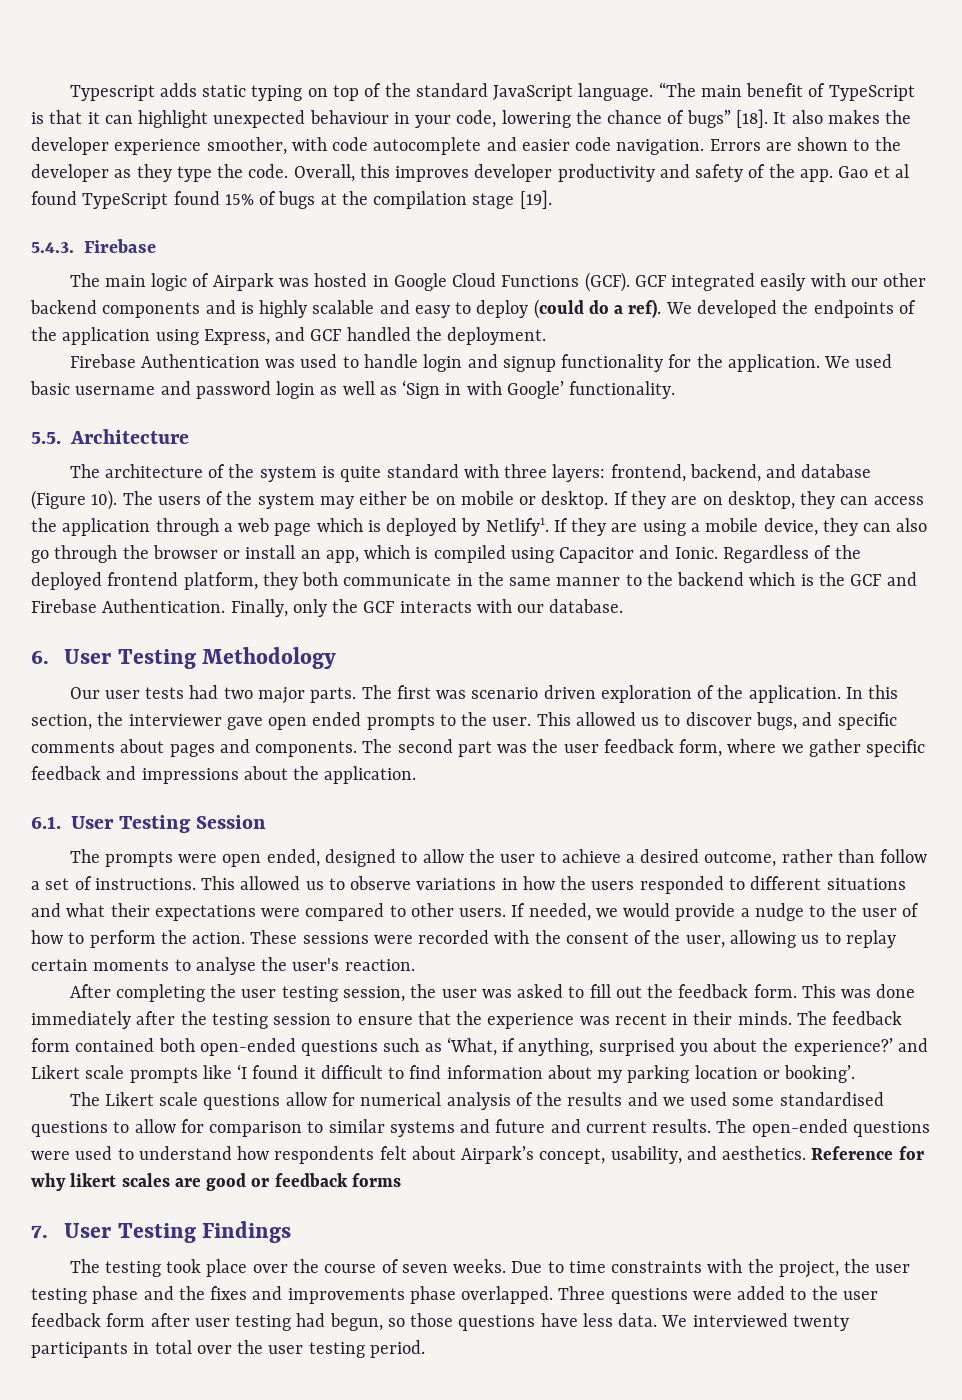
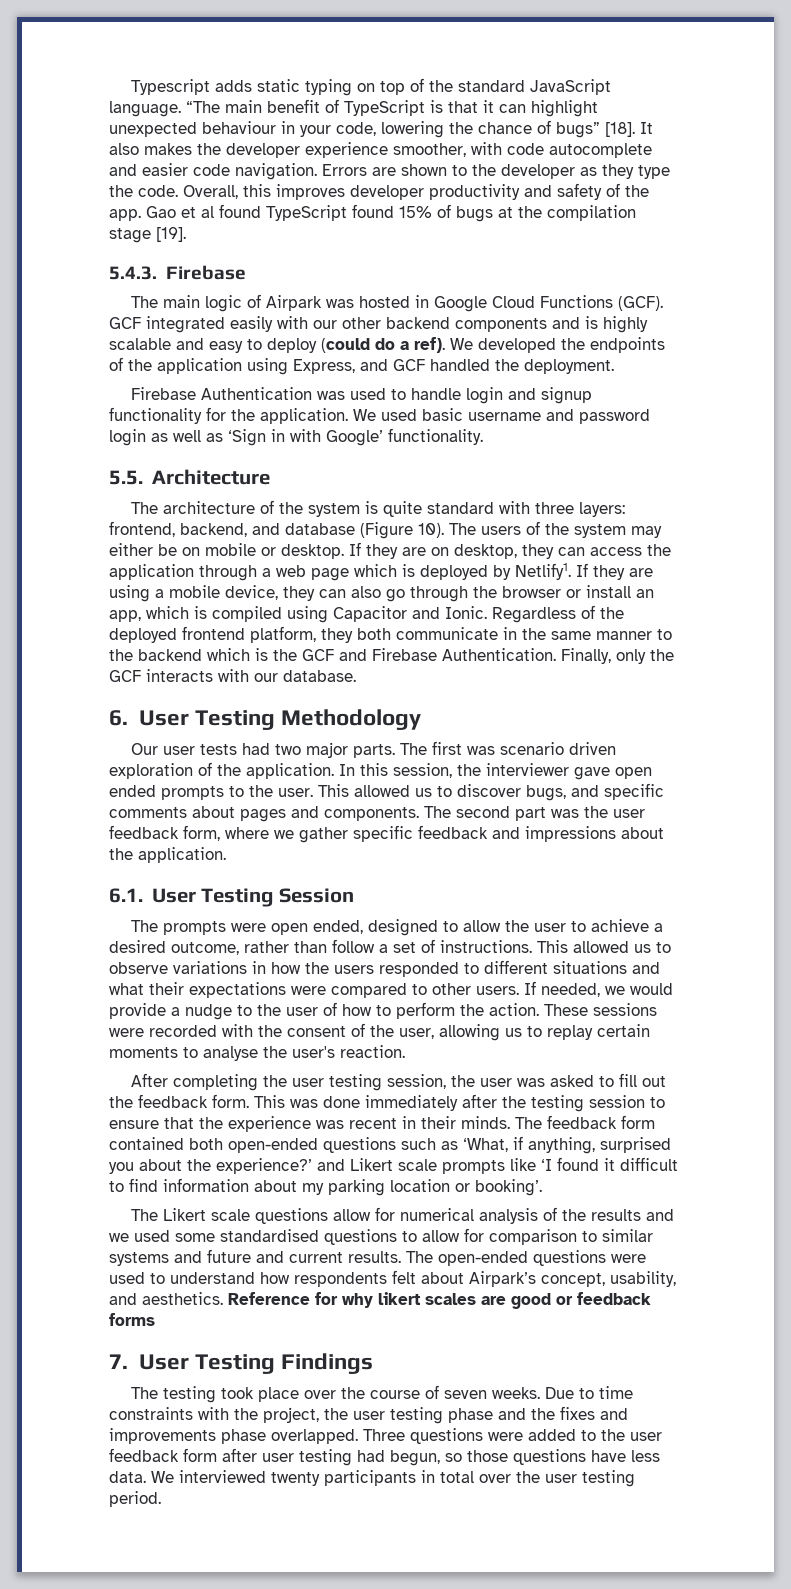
- In this section, the interviewer gave open ended prompts to the user.
+ In this session, the interviewer gave open ended prompts to the user.

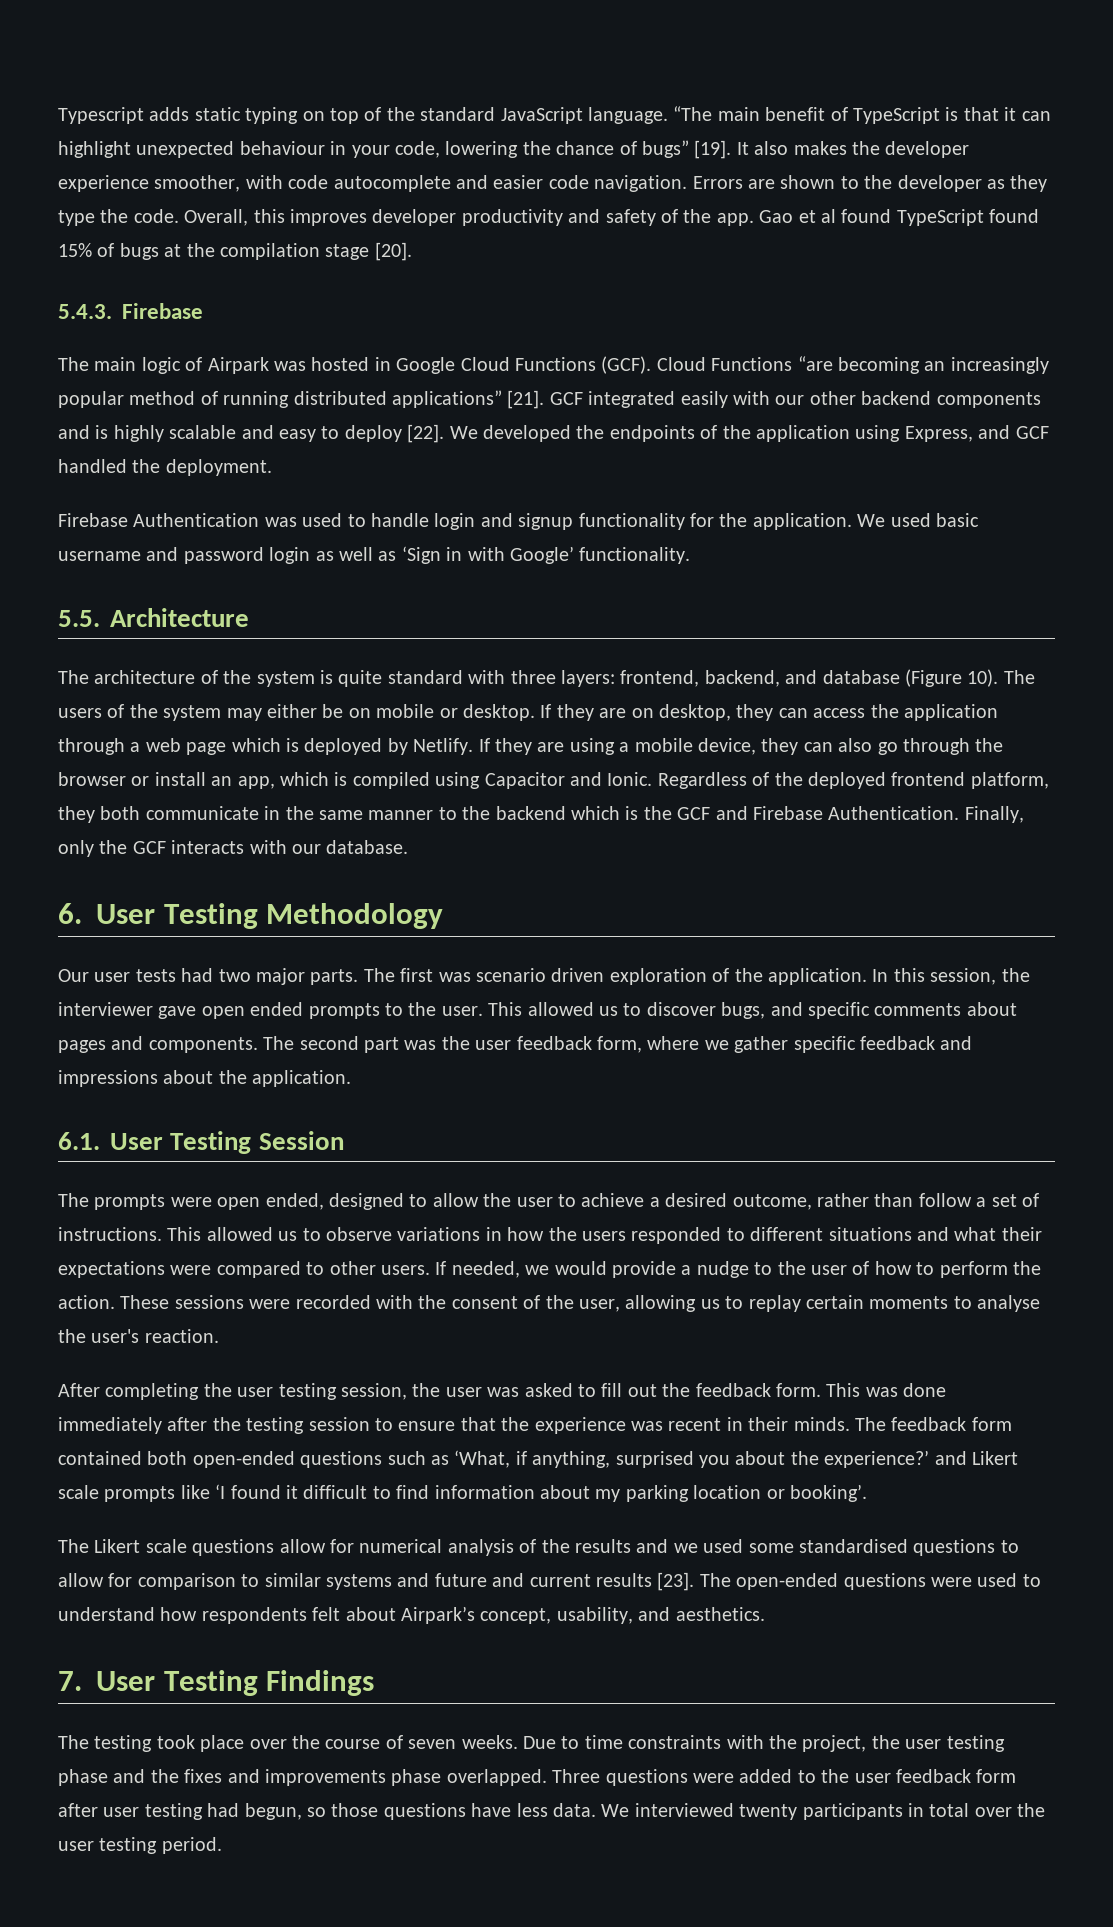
- “The main benefit of TypeScript is that it can highlight unexpected behaviour in your code, lowering the chance of bugs” [18].
+ “The main benefit of TypeScript is that it can highlight unexpected behaviour in your code, lowering the chance of bugs” [19].
- Gao et al found TypeScript found 15% of bugs at the compilation stage [19].
+ Gao et al found TypeScript found 15% of bugs at the compilation stage [20].
+ Cloud Functions “are becoming an increasingly popular method of running distributed applications” [21].
- GCF integrated easily with our other backend components and is highly scalable and easy to deploy (could do a ref).
+ GCF integrated easily with our other backend components and is highly scalable and easy to deploy [22].
- If they are on desktop, they can access the application through a web page which is deployed by Netlify1.
+ If they are on desktop, they can access the application through a web page which is deployed by Netlify.
- The Likert scale questions allow for numerical analysis of the results and we used some standardised questions to allow for comparison to similar systems and future and current results.
+ The Likert scale questions allow for numerical analysis of the results and we used some standardised questions to allow for comparison to similar systems and future and current results [23].
- Reference for why likert scales are good or feedback forms

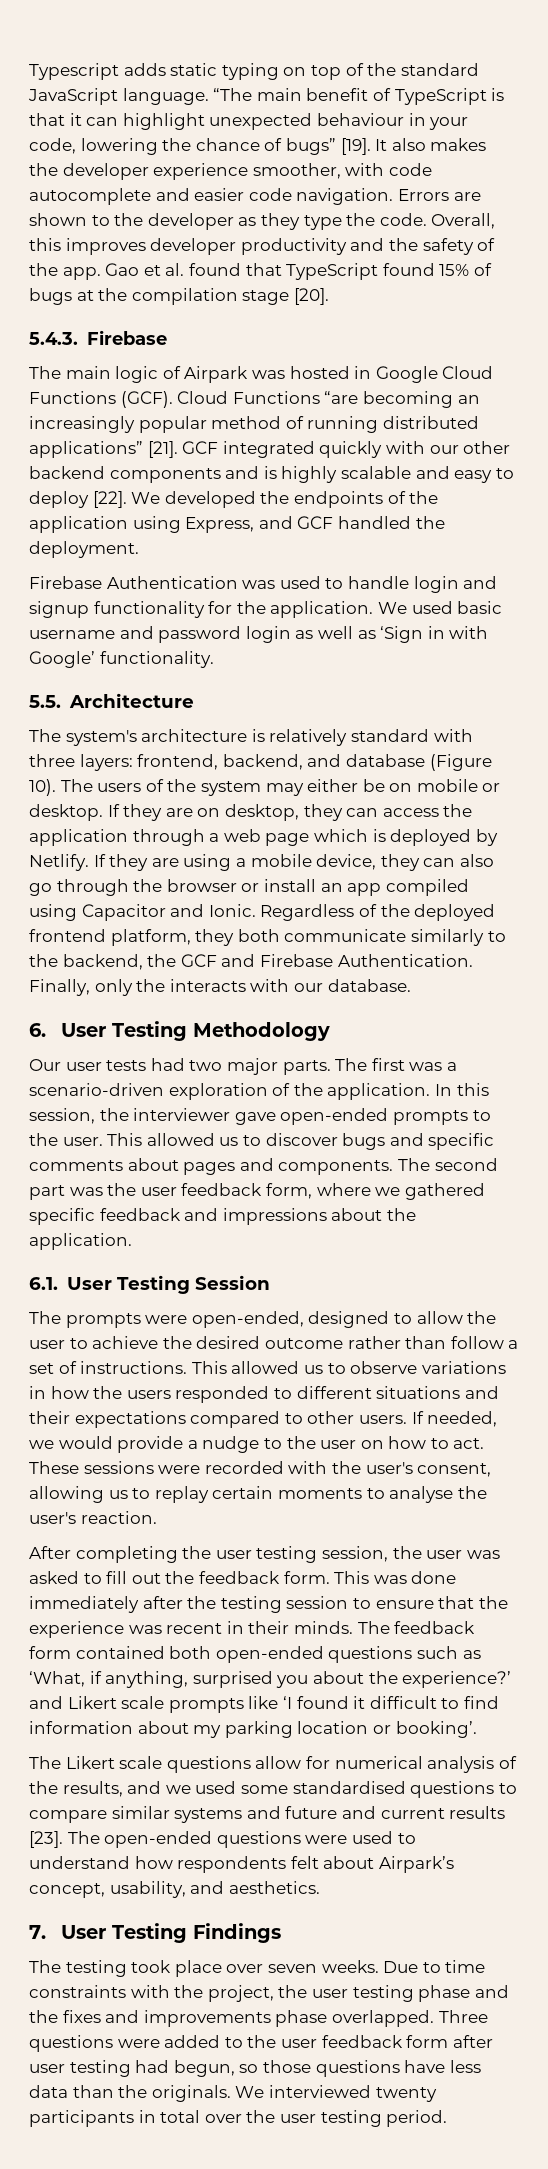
- Overall, this improves developer productivity and safety of the app.
+ Overall, this improves developer productivity and the safety of the app.
- Gao et al found TypeScript found 15% of bugs at the compilation stage [20].
+ Gao et al. found that TypeScript found 15% of bugs at the compilation stage [20].
- GCF integrated easily with our other backend components and is highly scalable and easy to deploy [22].
+ GCF integrated quickly with our other backend components and is highly scalable and easy to deploy [22].
- The architecture of the system is quite standard with three layers: frontend, backend, and database (Figure 10).
+ The system's architecture is relatively standard with three layers: frontend, backend, and database (Figure 10).
- If they are using a mobile device, they can also go through the browser or install an app, which is compiled using Capacitor and Ionic.
+ If they are using a mobile device, they can also go through the browser or install an app compiled using Capacitor and Ionic.
- Regardless of the deployed frontend platform, they both communicate in the same manner to the backend which is the GCF and Firebase Authentication.
+ Regardless of the deployed frontend platform, they both communicate similarly to the backend, the GCF and Firebase Authentication.
- Finally, only the GCF interacts with our database.
+ Finally, only the interacts with our database.
- The first was scenario driven exploration of the application.
+ The first was a scenario-driven exploration of the application.
- In this session, the interviewer gave open ended prompts to the user.
+ In this session, the interviewer gave open-ended prompts to the user.
- This allowed us to discover bugs, and specific comments about pages and components.
+ This allowed us to discover bugs and specific comments about pages and components.
- The second part was the user feedback form, where we gather specific feedback and impressions about the application.
+ The second part was the user feedback form, where we gathered specific feedback and impressions about the application.
- The prompts were open ended, designed to allow the user to achieve a desired outcome, rather than follow a set of instructions.
+ The prompts were open-ended, designed to allow the user to achieve the desired outcome rather than follow a set of instructions.
- This allowed us to observe variations in how the users responded to different situations and what their expectations were compared to other users.
+ This allowed us to observe variations in how the users responded to different situations and their expectations compared to other users.
- If needed, we would provide a nudge to the user of how to perform the action.
+ If needed, we would provide a nudge to the user on how to act.
- These sessions were recorded with the consent of the user, allowing us to replay certain moments to analyse the user's reaction.
+ These sessions were recorded with the user's consent, allowing us to replay certain moments to analyse the user's reaction.
- The Likert scale questions allow for numerical analysis of the results and we used some standardised questions to allow for comparison to similar systems and future and current results [23].
+ The Likert scale questions allow for numerical analysis of the results, and we used some standardised questions to compare similar systems and future and current results [23].
- The testing took place over the course of seven weeks.
+ The testing took place over seven weeks.
- Three questions were added to the user feedback form after user testing had begun, so those questions have less data.
+ Three questions were added to the user feedback form after user testing had begun, so those questions have less data than the originals.

